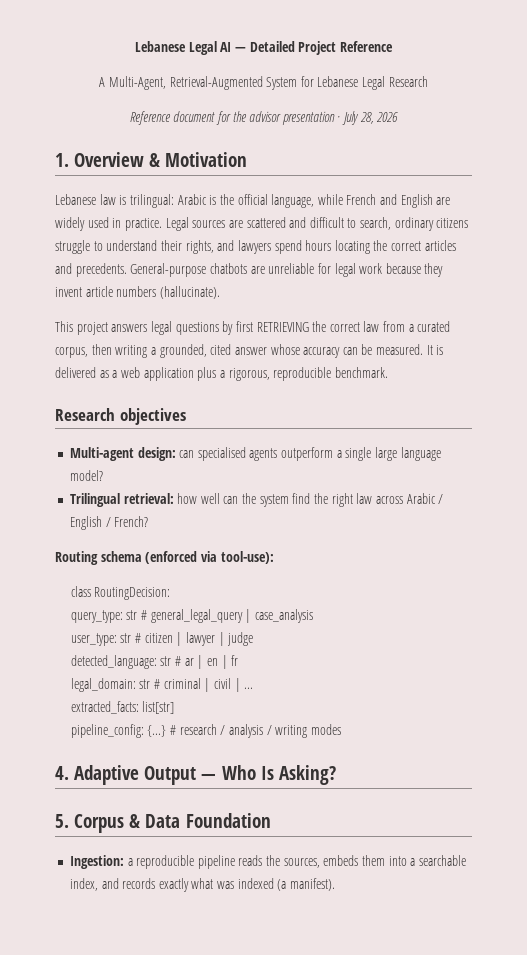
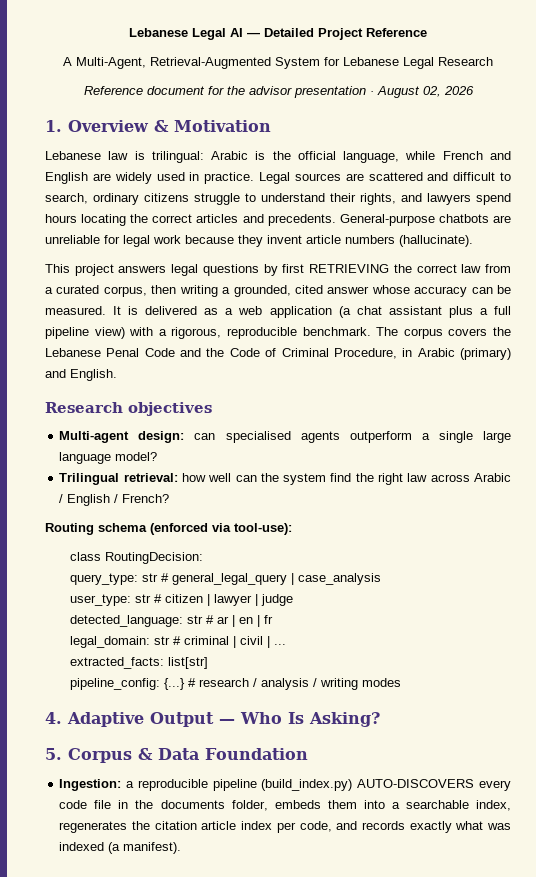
- Reference document for the advisor presentation · July 28, 2026
+ Reference document for the advisor presentation · August 02, 2026
- It is delivered as a web application plus a rigorous, reproducible benchmark.
+ It is delivered as a web application (a chat assistant plus a full pipeline view) with a rigorous, reproducible benchmark. The corpus covers the Lebanese Penal Code and the Code of Criminal Procedure, in Arabic (primary) and English.
- Ingestion: a reproducible pipeline reads the sources, embeds them into a searchable index, and records exactly what was indexed (a manifest).
+ Ingestion: a reproducible pipeline (build_index.py) AUTO-DISCOVERS every code file in the documents folder, embeds them into a searchable index, regenerates the citation article index per code, and records exactly what was indexed (a manifest).

